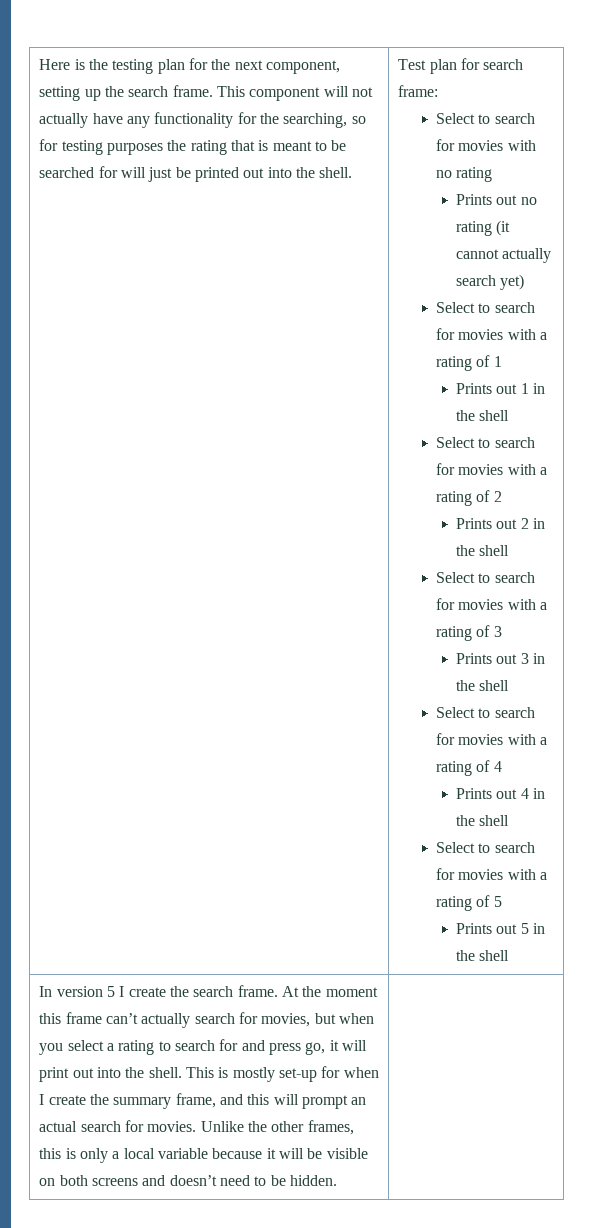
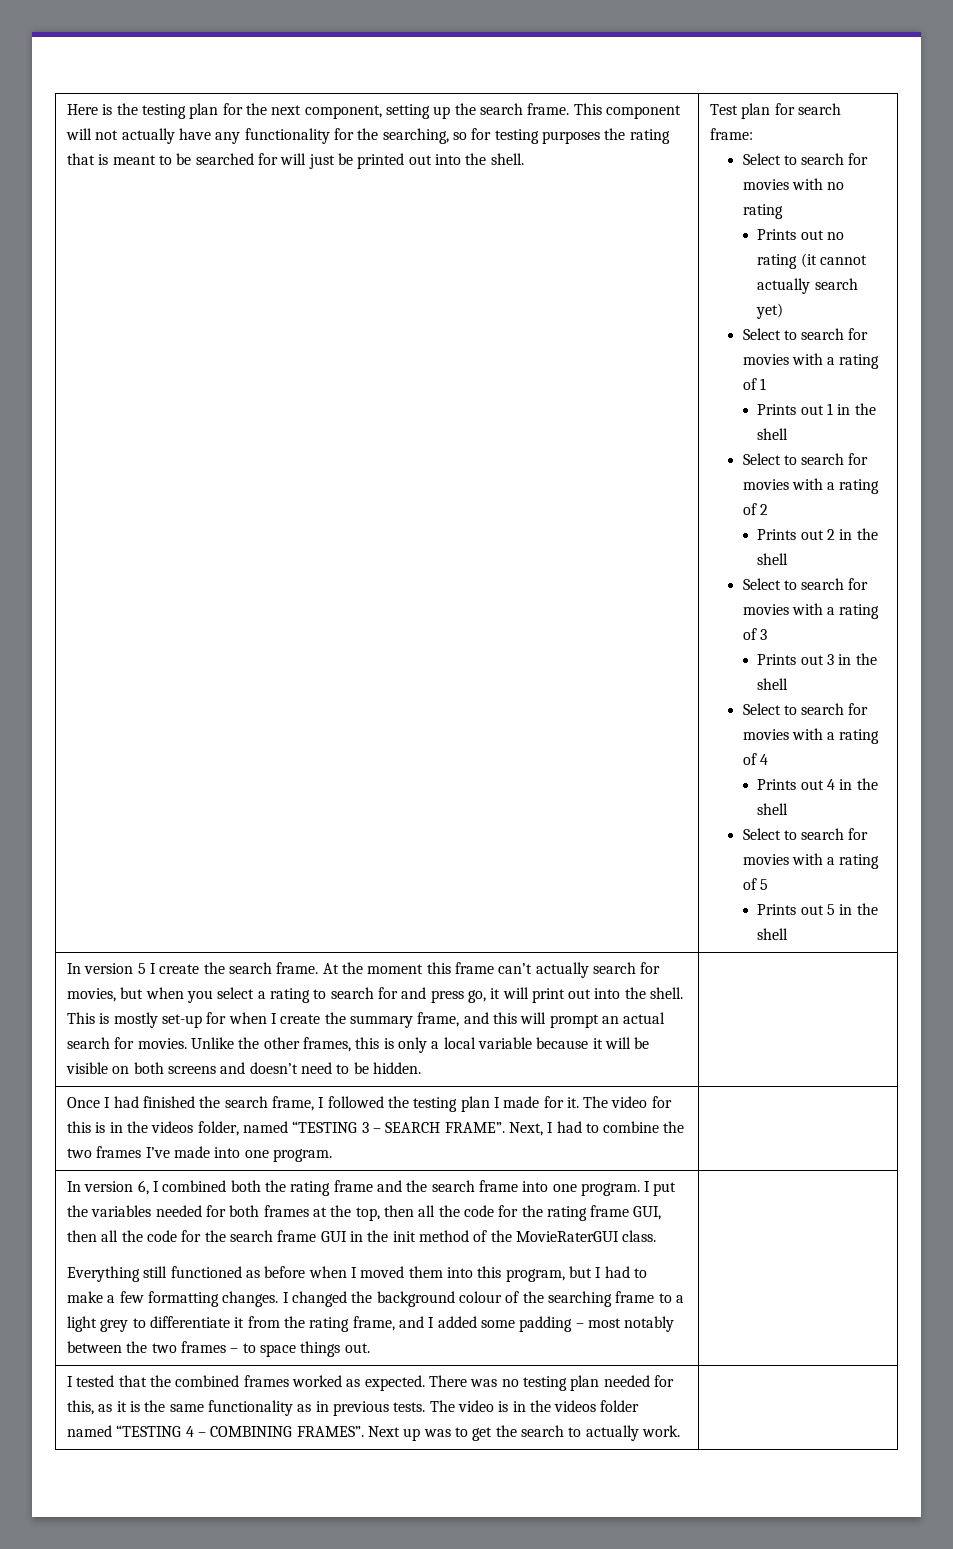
+ Once I had finished the search frame, I followed the testing plan I made for it. The video for this is in the videos folder, named “TESTING 3 – SEARCH FRAME”. Next, I had to combine the two frames I’ve made into one program. |
+ In version 6, I combined both the rating frame and the search frame into one program. I put the variables needed for both frames at the top, then all the code for the rating frame GUI, then all the code for the search frame GUI in the init method of the MovieRaterGUI class.
+ Everything still functioned as before when I moved them into this program, but I had to make a few formatting changes. I changed the background colour of the searching frame to a light grey to differentiate it from the rating frame, and I added some padding – most notably between the two frames – to space things out. |
+ I tested that the combined frames worked as expected. There was no testing plan needed for this, as it is the same functionality as in previous tests. The video is in the videos folder named “TESTING 4 – COMBINING FRAMES”. Next up was to get the search to actually work.

